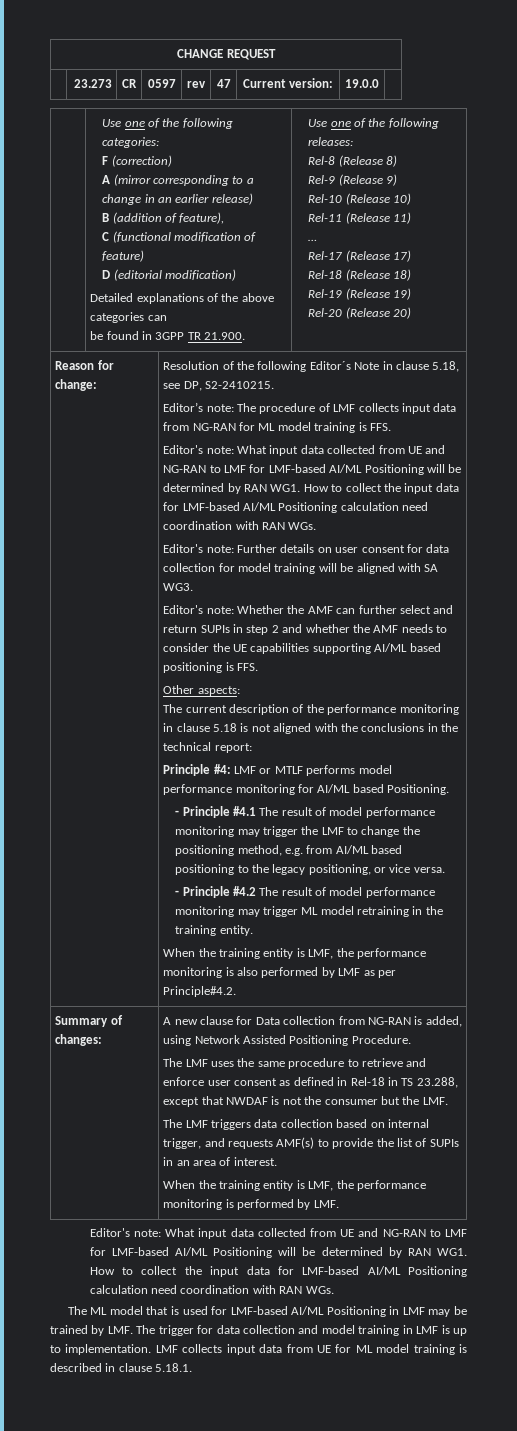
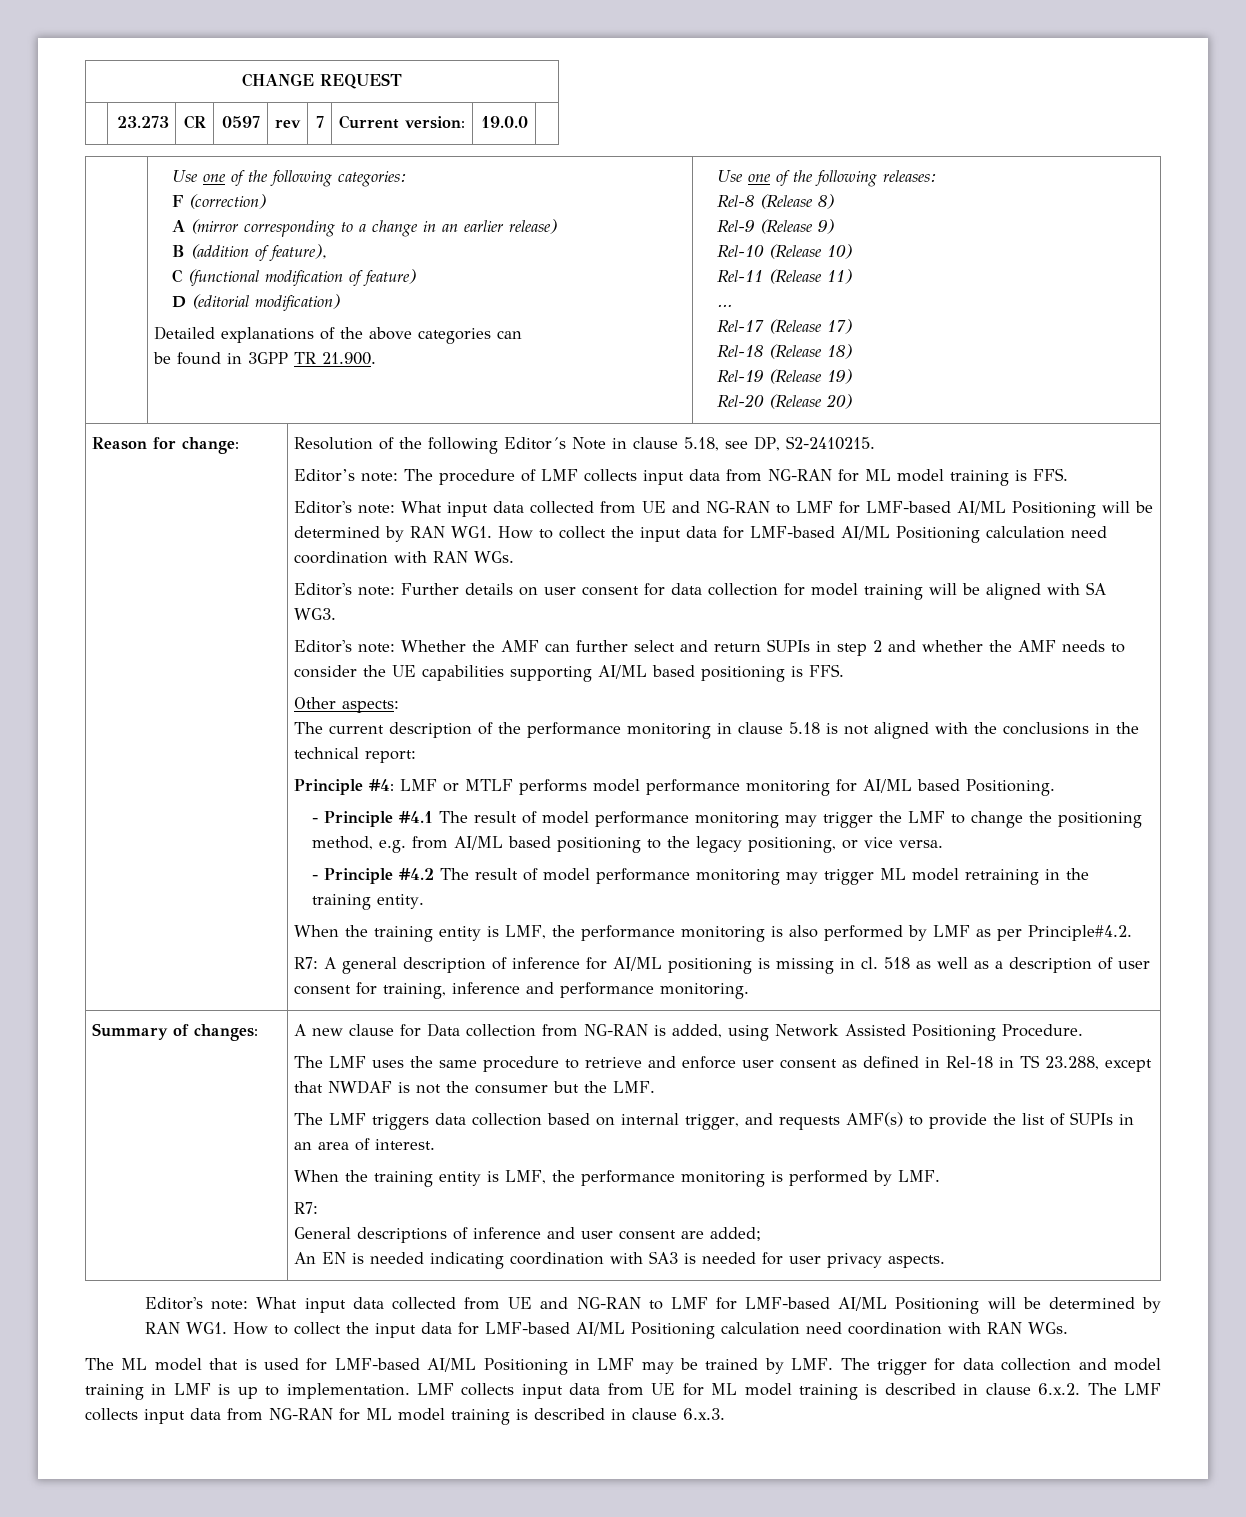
- | 23.273 | CR | 0597 | rev | 47 | Current version: | 19.0.0 |
+ | 23.273 | CR | 0597 | rev | 7 | Current version: | 19.0.0 |
+ R7: A general description of inference for AI/ML positioning is missing in cl. 518 as well as a description of user consent for training, inference and performance monitoring.
  When the training entity is LMF, the performance monitoring is performed by LMF.
+ R7:
+ General descriptions of inference and user consent are added;
+ An EN is needed indicating coordination with SA3 is needed for user privacy aspects.
- LMF collects input data from UE for ML model training is described in clause 5.18.1.
+ LMF collects input data from UE for ML model training is described in clause 6.x.2. The LMF collects input data from NG-RAN for ML model training is described in clause 6.x.3.

